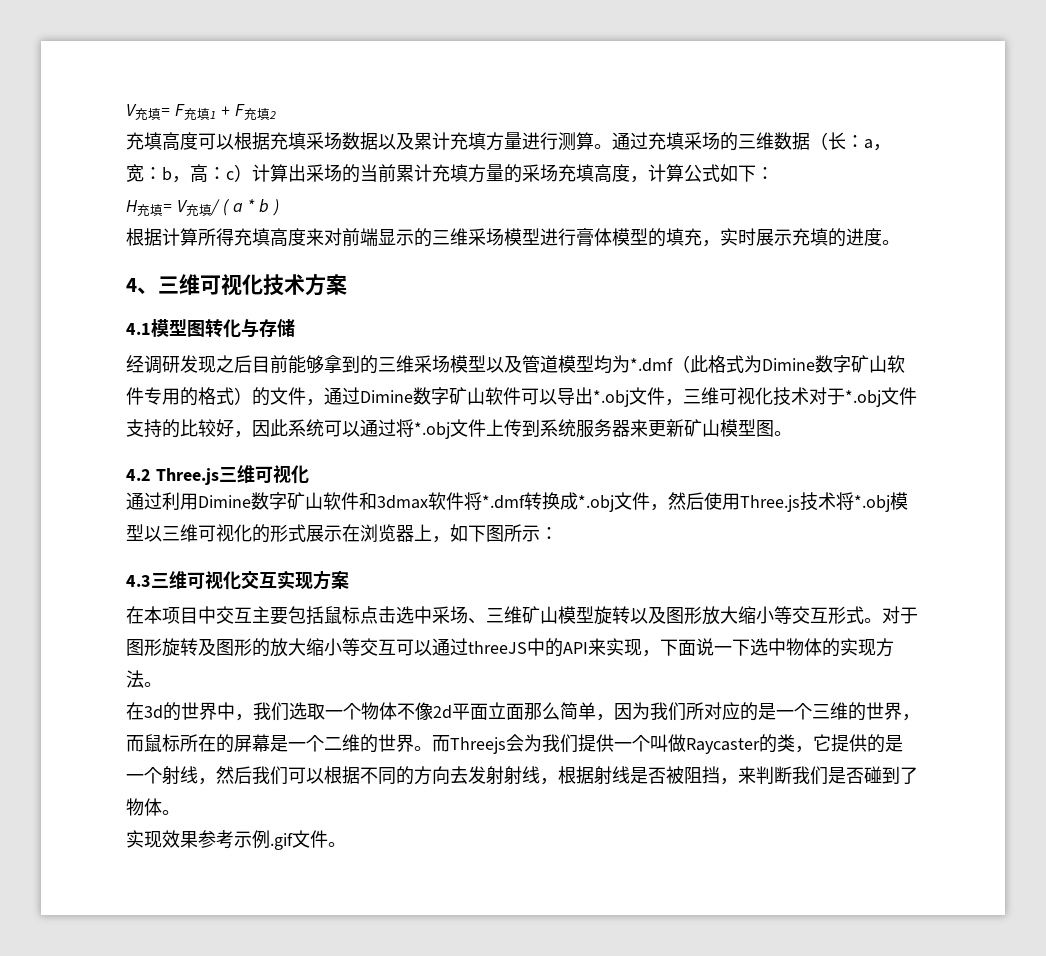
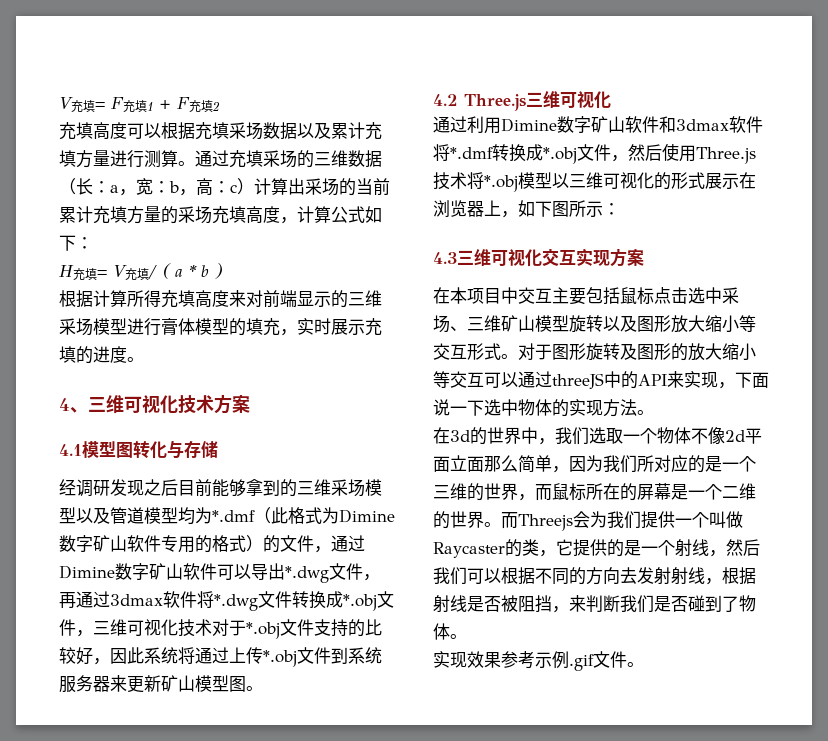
- 经调研发现之后目前能够拿到的三维采场模型以及管道模型均为*.dmf（此格式为Dimine数字矿山软件专用的格式）的文件，通过Dimine数字矿山软件可以导出*.obj文件，三维可视化技术对于*.obj文件支持的比较好，因此系统可以通过将*.obj文件上传到系统服务器来更新矿山模型图。
+ 经调研发现之后目前能够拿到的三维采场模型以及管道模型均为*.dmf（此格式为Dimine数字矿山软件专用的格式）的文件，通过Dimine数字矿山软件可以导出*.dwg文件，再通过3dmax软件将*.dwg文件转换成*.obj文件，三维可视化技术对于*.obj文件支持的比较好，因此系统将通过上传*.obj文件到系统服务器来更新矿山模型图。

